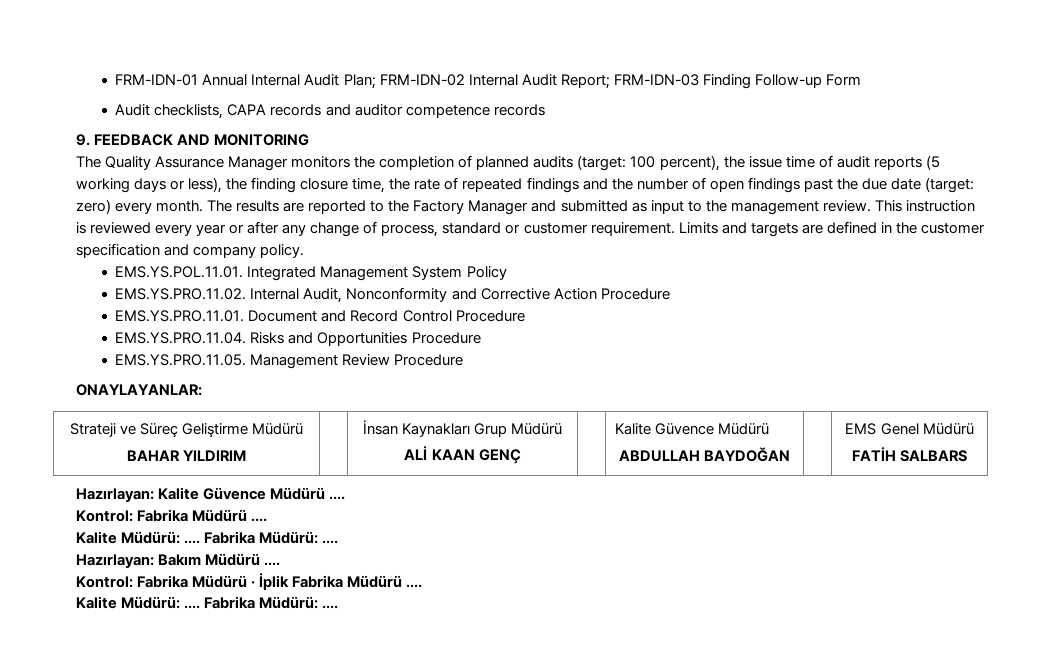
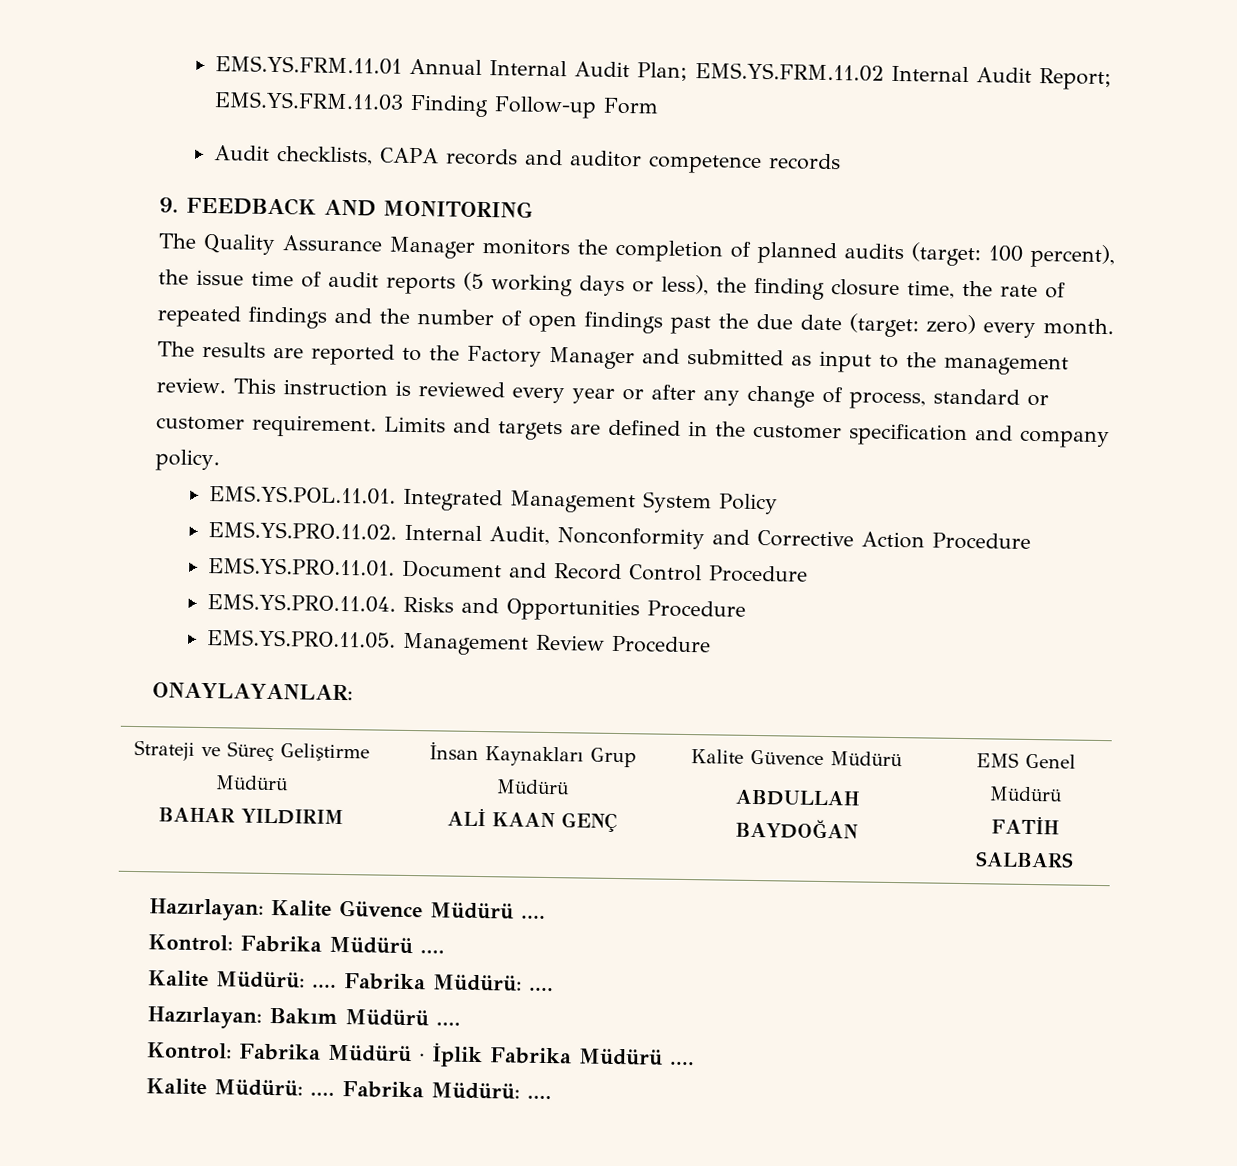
- FRM-IDN-01 Annual Internal Audit Plan; FRM-IDN-02 Internal Audit Report; FRM-IDN-03 Finding Follow-up Form
+ EMS.YS.FRM.11.01 Annual Internal Audit Plan; EMS.YS.FRM.11.02 Internal Audit Report; EMS.YS.FRM.11.03 Finding Follow-up Form

